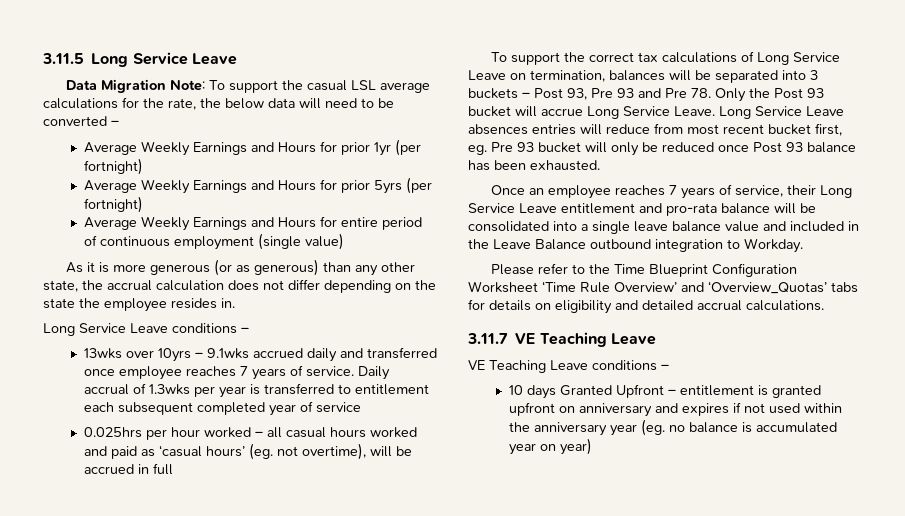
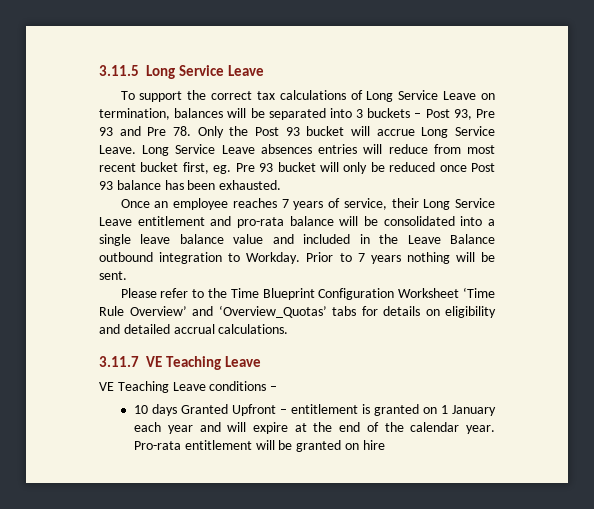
- Data Migration Note: To support the casual LSL average calculations for the rate, the below data will need to be converted –
- Average Weekly Earnings and Hours for prior 1yr (per fortnight)
- Average Weekly Earnings and Hours for prior 5yrs (per fortnight)
- Average Weekly Earnings and Hours for entire period of continuous employment (single value)
- As it is more generous (or as generous) than any other state, the accrual calculation does not differ depending on the state the employee resides in.
- Long Service Leave conditions –
- 13wks over 10yrs – 9.1wks accrued daily and transferred once employee reaches 7 years of service. Daily accrual of 1.3wks per year is transferred to entitlement each subsequent completed year of service
- 0.025hrs per hour worked – all casual hours worked and paid as ‘casual hours’ (eg. not overtime), will be accrued in full
+ Prior to 7 years nothing will be sent.
- 10 days Granted Upfront – entitlement is granted upfront on anniversary and expires if not used within the anniversary year (eg. no balance is accumulated year on year)
+ 10 days Granted Upfront – entitlement is granted on 1 January each year and will expire at the end of the calendar year. Pro-rata entitlement will be granted on hire

